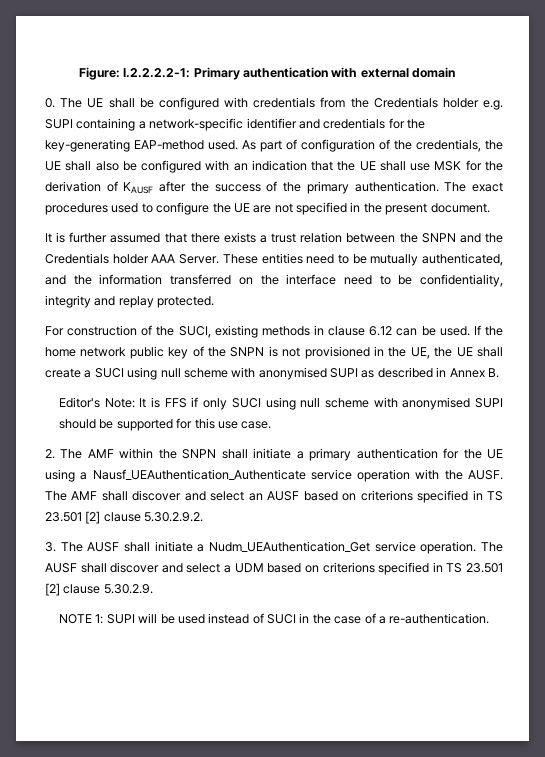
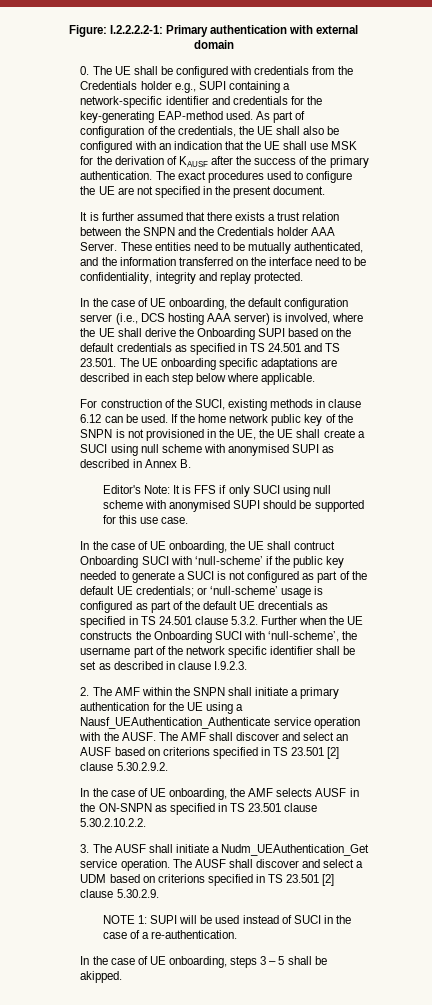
- 0. The UE shall be configured with credentials from the Credentials holder e.g. SUPI containing a network-specific identifier and credentials for the key-generating EAP-method used.
+ 0. The UE shall be configured with credentials from the Credentials holder e.g., SUPI containing a network-specific identifier and credentials for the key-generating EAP-method used.
+ In the case of UE onboarding, the default configuration server (i.e., DCS hosting AAA server) is involved, where the UE shall derive the Onboarding SUPI based on the default credentials as specified in TS 24.501 and TS 23.501. The UE onboarding specific adaptations are described in each step below where applicable.
+ In the case of UE onboarding, the UE shall contruct Onboarding SUCI with ‘null-scheme’ if the public key needed to generate a SUCI is not configured as part of the default UE credentials; or ‘null-scheme’ usage is configured as part of the default UE drecentials as specified in TS 24.501 clause 5.3.2. Further when the UE constructs the Onboarding SUCI with ‘null-scheme’, the username part of the network specific identifier shall be set as described in clause I.9.2.3.
+ In the case of UE onboarding, the AMF selects AUSF in the ON-SNPN as specified in TS 23.501 clause 5.30.2.10.2.2.
+ In the case of UE onboarding, steps 3 – 5 shall be akipped.

